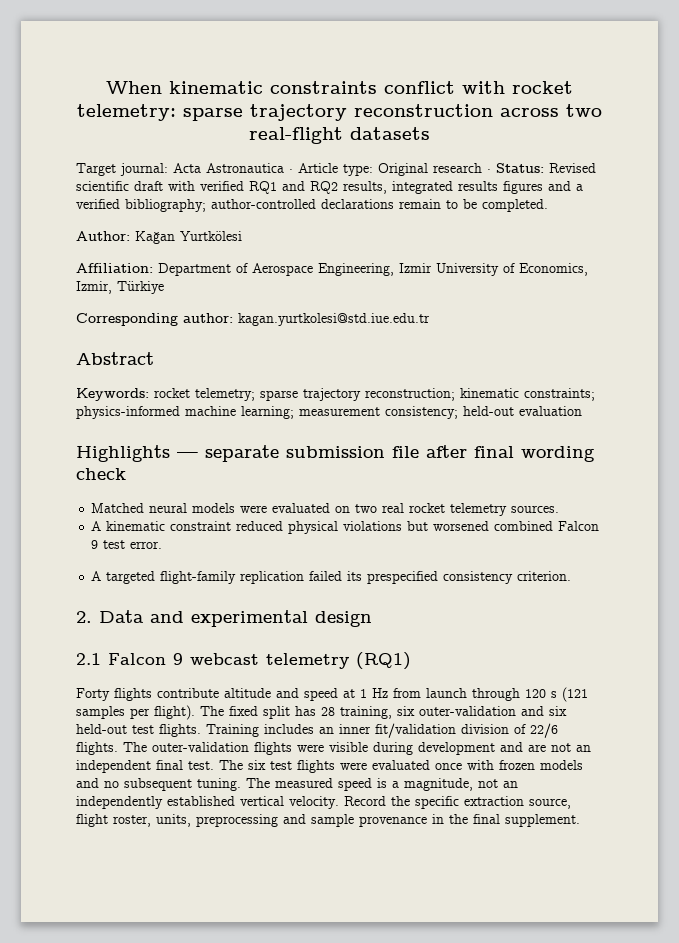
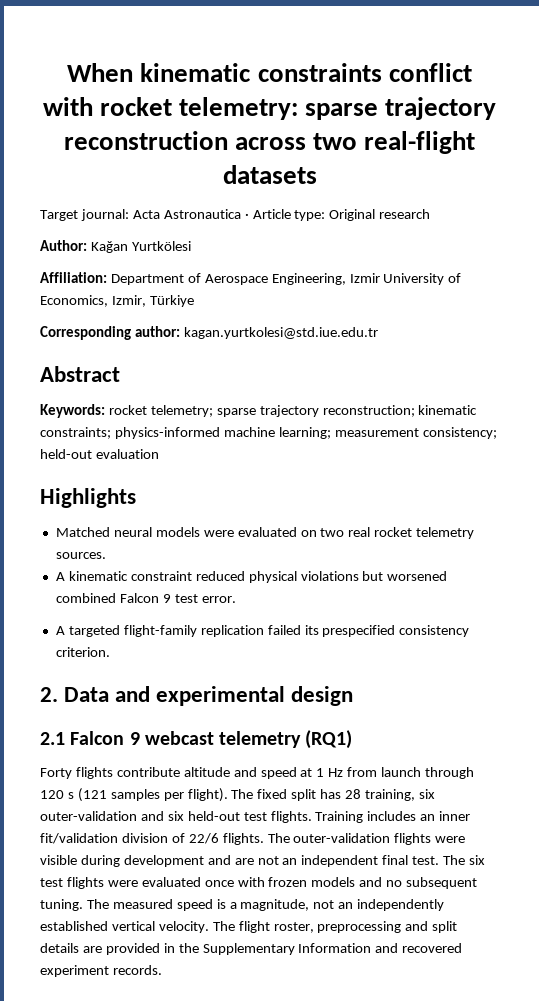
- Target journal: Acta Astronautica · Article type: Original research · Status: Revised scientific draft with verified RQ1 and RQ2 results, integrated results figures and a verified bibliography; author-controlled declarations remain to be completed.
+ Target journal: Acta Astronautica · Article type: Original research
- Highlights — separate submission file after final wording check
+ Highlights
- Record the specific extraction source, flight roster, units, preprocessing and sample provenance in the final supplement.
+ The flight roster, preprocessing and split details are provided in the Supplementary Information and recovered experiment records.

